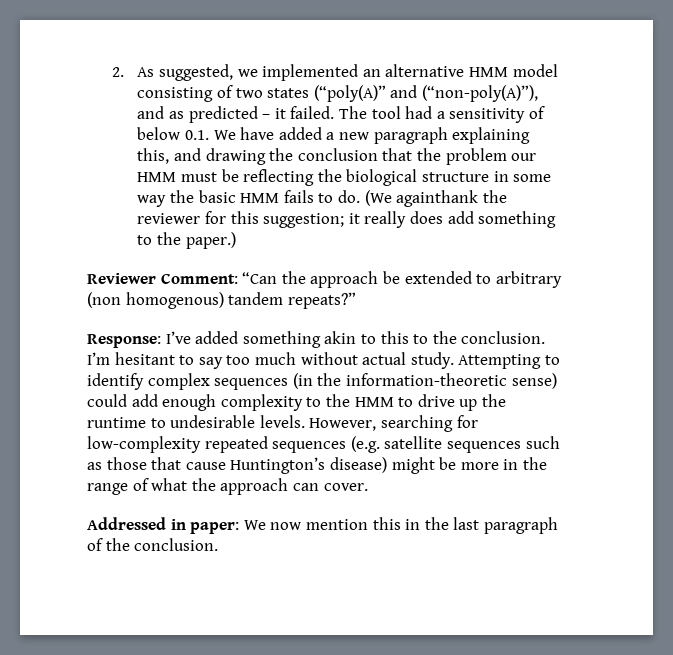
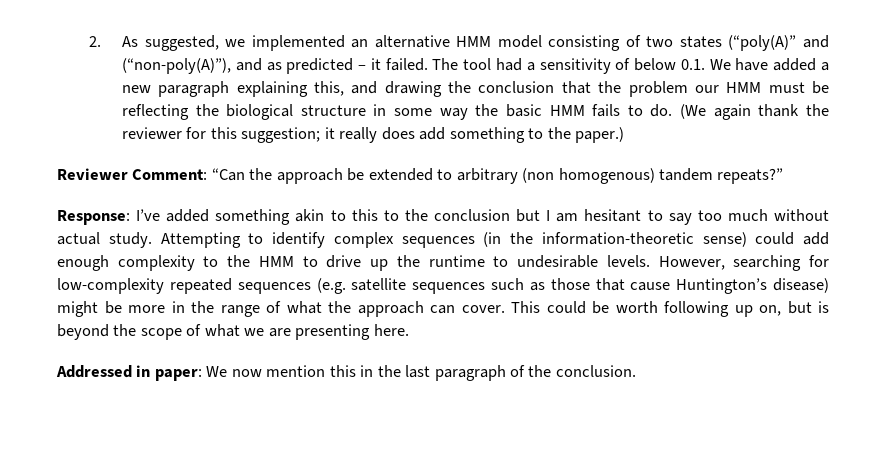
- (We againthank the reviewer for this suggestion; it really does add something to the paper.)
+ (We again thank the reviewer for this suggestion; it really does add something to the paper.)
- Response: I’ve added something akin to this to the conclusion. I’m hesitant to say too much without actual study.
+ Response: I’ve added something akin to this to the conclusion but I am hesitant to say too much without actual study.
+ This could be worth following up on, but is beyond the scope of what we are presenting here.

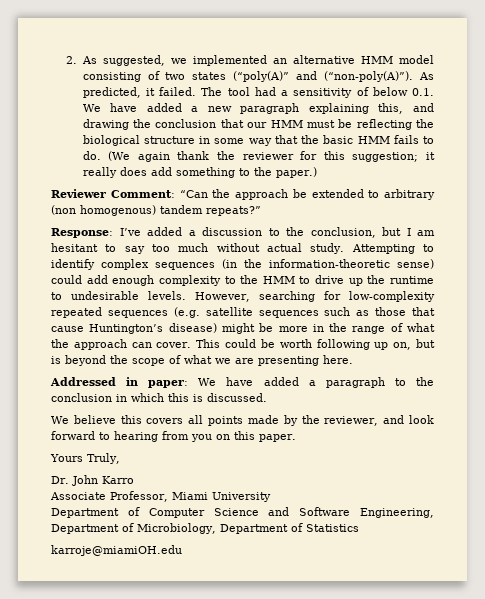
- 2. As suggested, we implemented an alternative HMM model consisting of two states (“poly(A)” and (“non-poly(A)”), and as predicted – it failed.
+ 2. As suggested, we implemented an alternative HMM model consisting of two states (“poly(A)” and (“non-poly(A)”). As predicted, it failed.
- The tool had a sensitivity of below 0.1. We have added a new paragraph explaining this, and drawing the conclusion that the problem our HMM must be reflecting the biological structure in some way the basic HMM fails to do.
+ The tool had a sensitivity of below 0.1. We have added a new paragraph explaining this, and drawing the conclusion that our HMM must be reflecting the biological structure in some way that the basic HMM fails to do.
- Response: I’ve added something akin to this to the conclusion but I am hesitant to say too much without actual study.
+ Response: I’ve added a discussion to the conclusion, but I am hesitant to say too much without actual study.
- Addressed in paper: We now mention this in the last paragraph of the conclusion.
+ Addressed in paper: We have added a paragraph to the conclusion in which this is discussed.
+ We believe this covers all points made by the reviewer, and look forward to hearing from you on this paper.
+ Yours Truly,
+ Dr. John Karro
+ Associate Professor, Miami University
+ Department of Computer Science and Software Engineering, Department of Microbiology, Department of Statistics
+ karroje@miamiOH.edu

